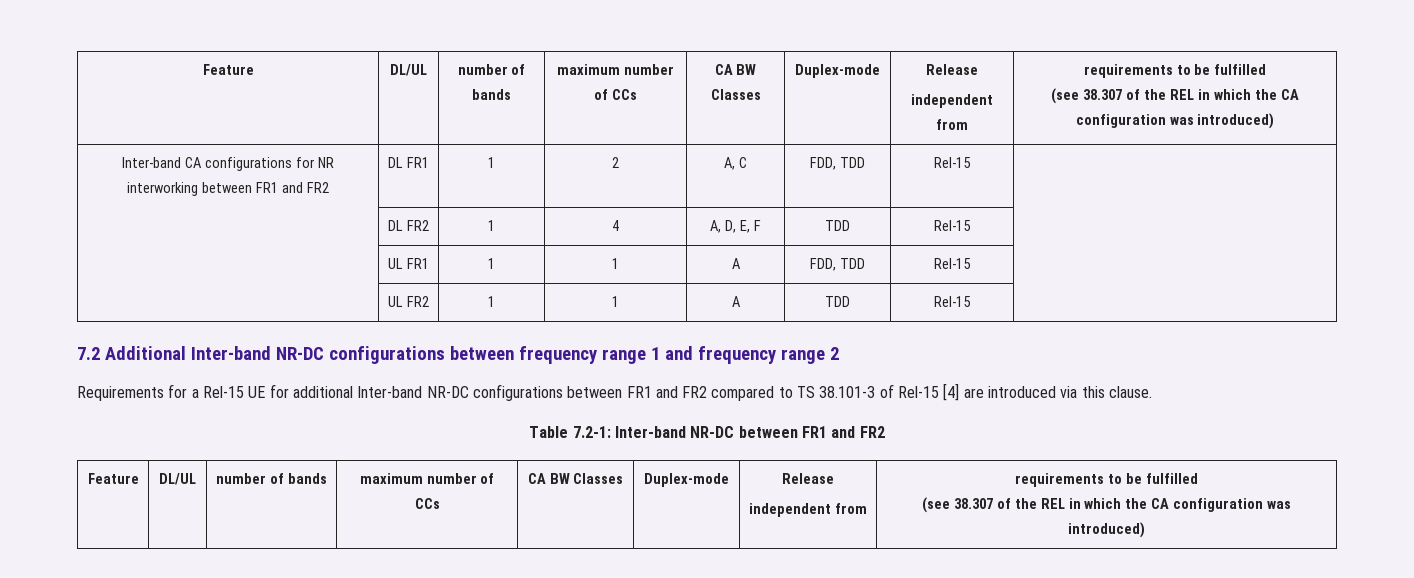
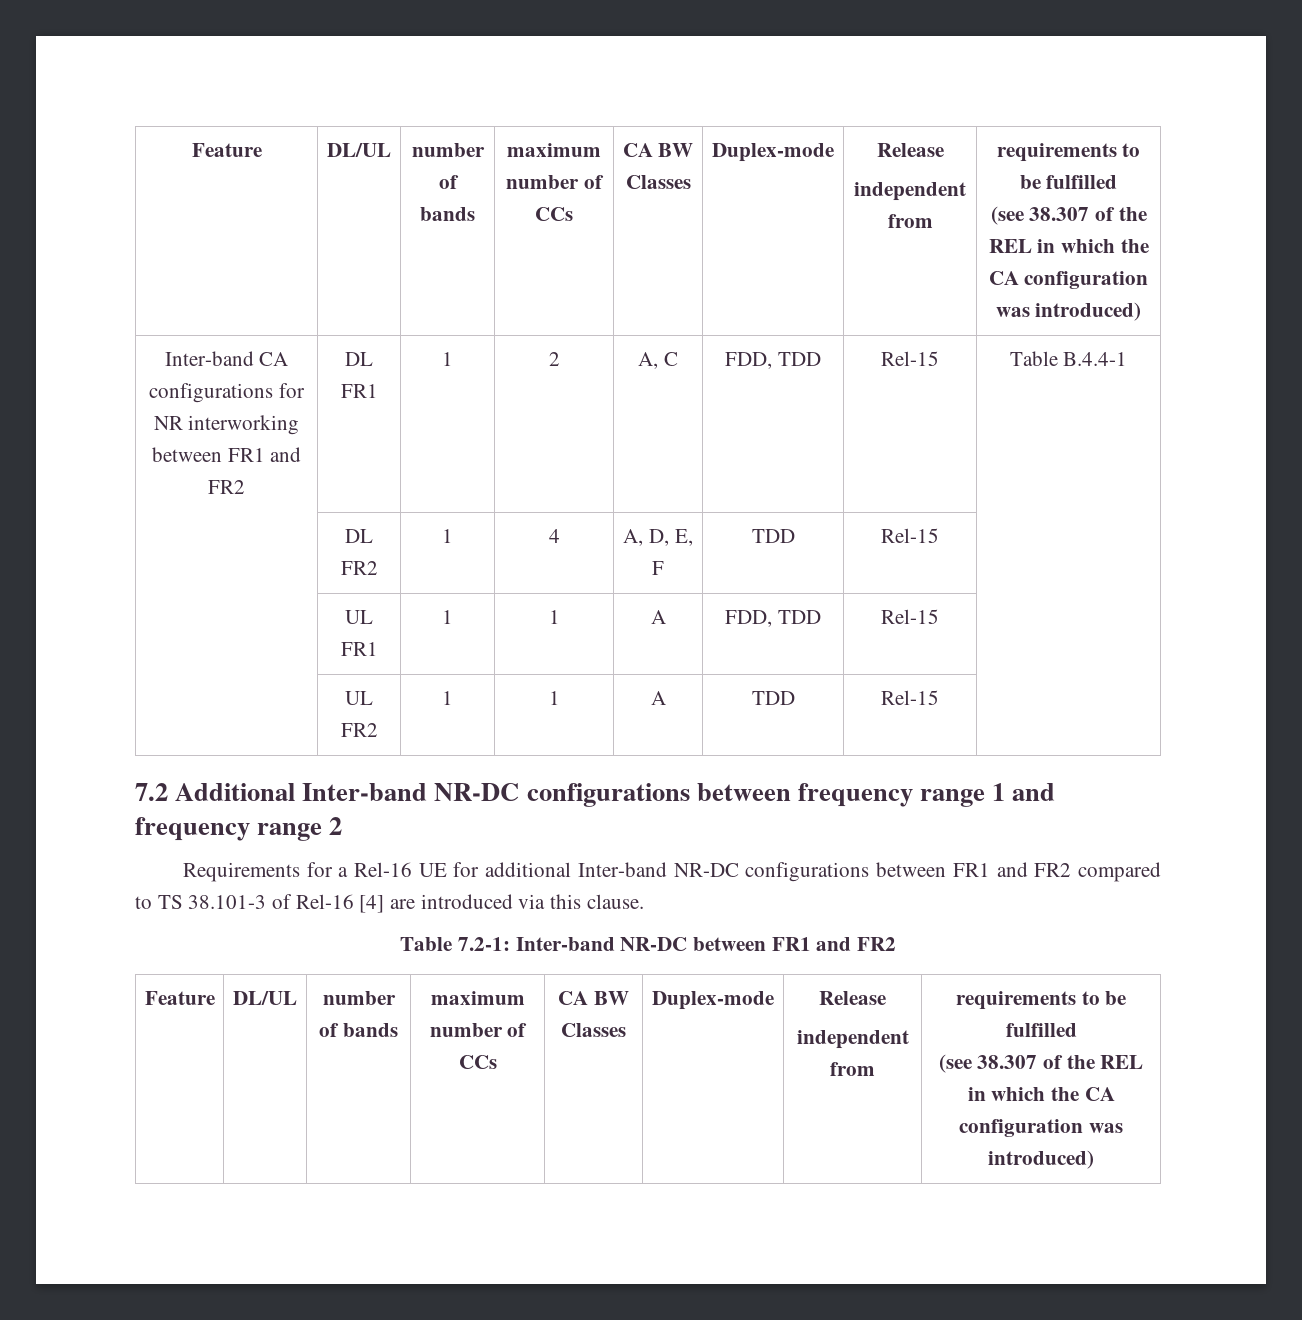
- Inter-band CA configurations for NR interworking between FR1 and FR2 | DL FR1 | 1 | 2 | A, C | FDD, TDD | Rel-15 |
+ Inter-band CA configurations for NR interworking between FR1 and FR2 | DL FR1 | 1 | 2 | A, C | FDD, TDD | Rel-15 | Table B.4.4-1
- Requirements for a Rel-15 UE for additional Inter-band NR-DC configurations between FR1 and FR2 compared to TS 38.101-3 of Rel-15 [4] are introduced via this clause.
+ Requirements for a Rel-16 UE for additional Inter-band NR-DC configurations between FR1 and FR2 compared to TS 38.101-3 of Rel-16 [4] are introduced via this clause.

